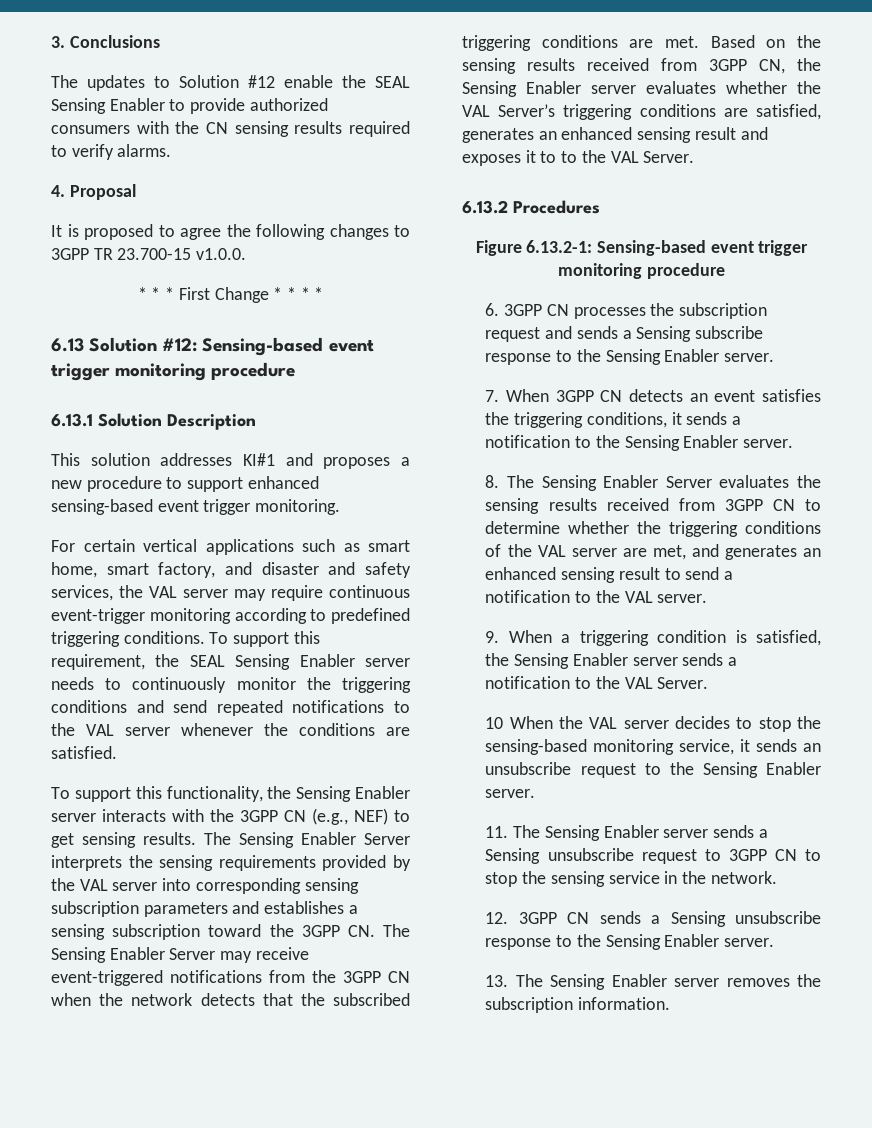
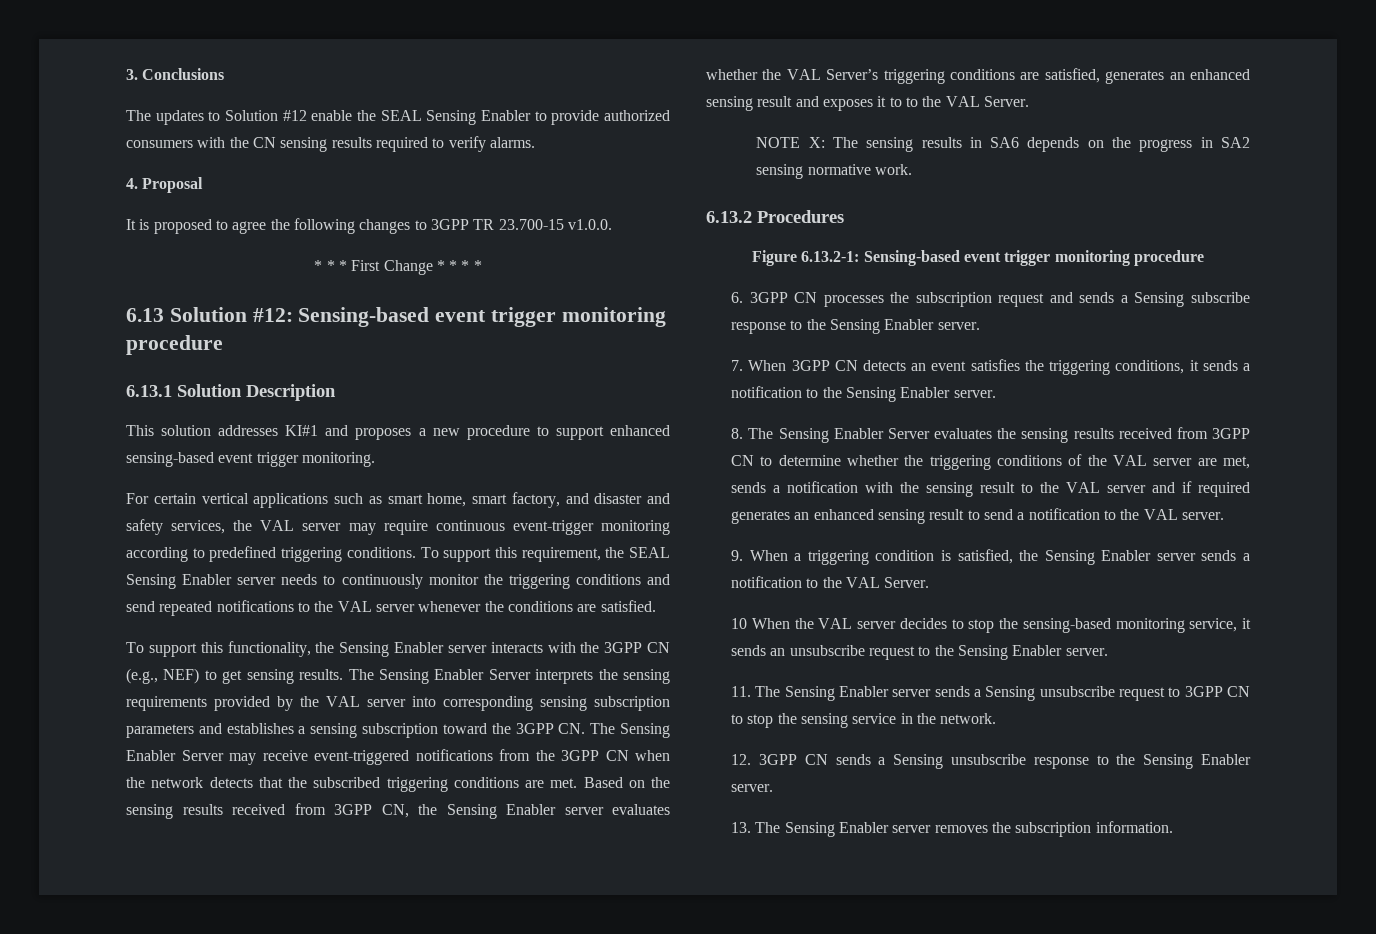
+ NOTE X: The sensing results in SA6 depends on the progress in SA2 sensing normative work.
- 8. The Sensing Enabler Server evaluates the sensing results received from 3GPP CN to determine whether the triggering conditions of the VAL server are met, and generates an enhanced sensing result to send a notification to the VAL server.
+ 8. The Sensing Enabler Server evaluates the sensing results received from 3GPP CN to determine whether the triggering conditions of the VAL server are met, sends a notification with the sensing result to the VAL server and if required generates an enhanced sensing result to send a notification to the VAL server.

